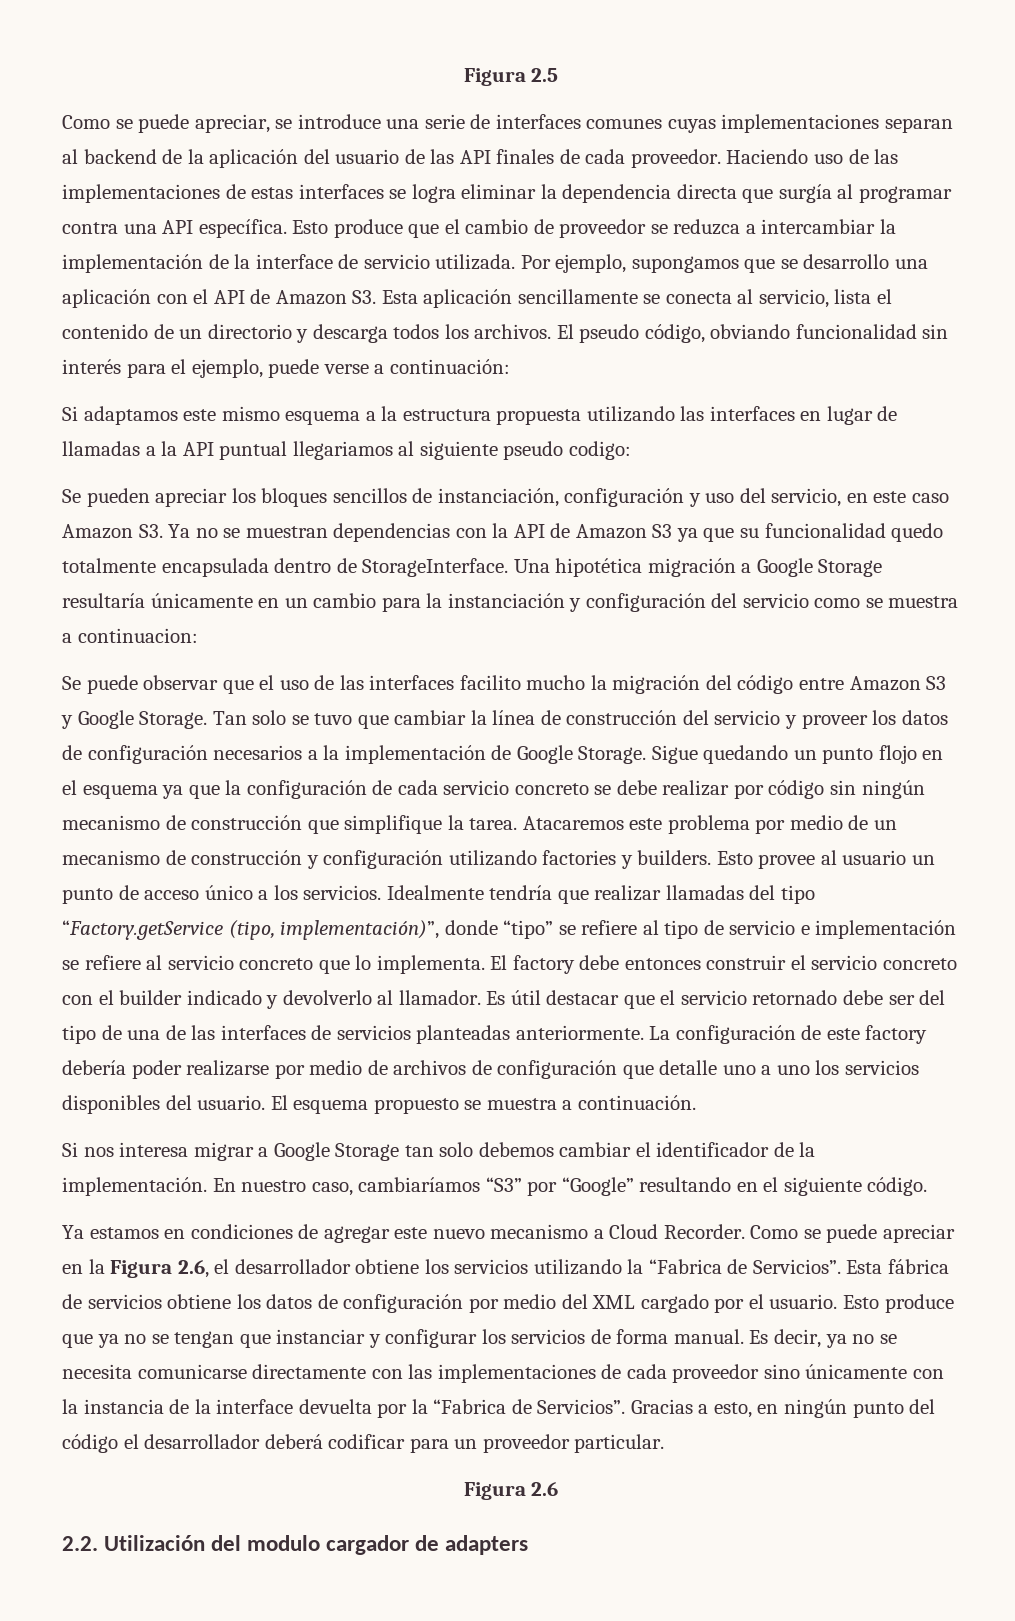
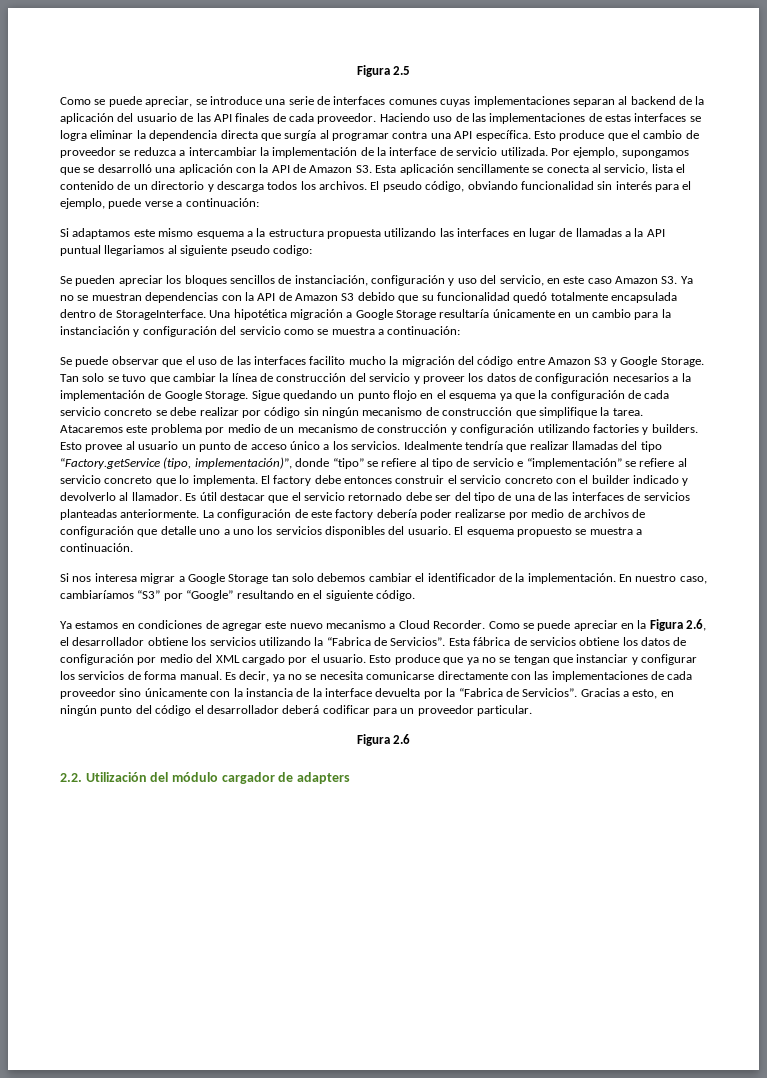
- Por ejemplo, supongamos que se desarrollo una aplicación con el API de Amazon S3. Esta aplicación sencillamente se conecta al servicio, lista el contenido de un directorio y descarga todos los archivos.
+ Por ejemplo, supongamos que se desarrolló una aplicación con la API de Amazon S3. Esta aplicación sencillamente se conecta al servicio, lista el contenido de un directorio y descarga todos los archivos.
- Se pueden apreciar los bloques sencillos de instanciación, configuración y uso del servicio, en este caso Amazon S3. Ya no se muestran dependencias con la API de Amazon S3 ya que su funcionalidad quedo totalmente encapsulada dentro de StorageInterface.
+ Se pueden apreciar los bloques sencillos de instanciación, configuración y uso del servicio, en este caso Amazon S3. Ya no se muestran dependencias con la API de Amazon S3 debido que su funcionalidad quedó totalmente encapsulada dentro de StorageInterface.
- Una hipotética migración a Google Storage resultaría únicamente en un cambio para la instanciación y configuración del servicio como se muestra a continuacion:
+ Una hipotética migración a Google Storage resultaría únicamente en un cambio para la instanciación y configuración del servicio como se muestra a continuación:
- Idealmente tendría que realizar llamadas del tipo “Factory.getService (tipo, implementación)”, donde “tipo” se refiere al tipo de servicio e implementación se refiere al servicio concreto que lo implementa.
+ Idealmente tendría que realizar llamadas del tipo “Factory.getService (tipo, implementación)”, donde “tipo” se refiere al tipo de servicio e “implementación” se refiere al servicio concreto que lo implementa.
- 2.2. Utilización del modulo cargador de adapters
+ 2.2. Utilización del módulo cargador de adapters

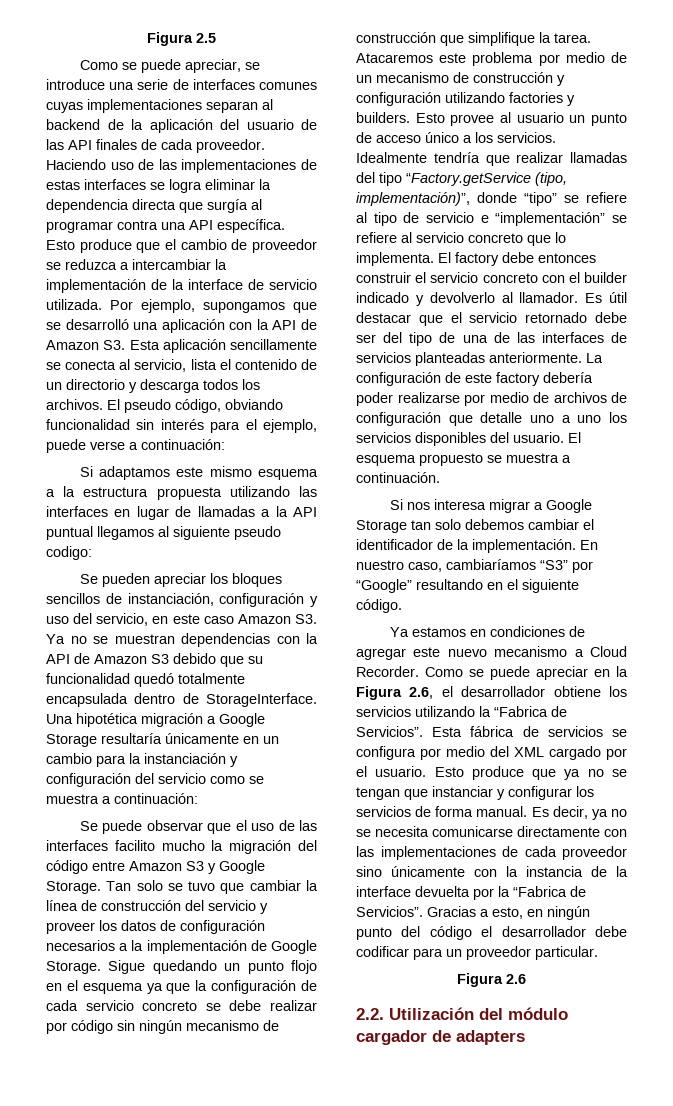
- Si adaptamos este mismo esquema a la estructura propuesta utilizando las interfaces en lugar de llamadas a la API puntual llegariamos al siguiente pseudo codigo:
+ Si adaptamos este mismo esquema a la estructura propuesta utilizando las interfaces en lugar de llamadas a la API puntual llegamos al siguiente pseudo codigo:
- Esta fábrica de servicios obtiene los datos de configuración por medio del XML cargado por el usuario.
+ Esta fábrica de servicios se configura por medio del XML cargado por el usuario.
- Gracias a esto, en ningún punto del código el desarrollador deberá codificar para un proveedor particular.
+ Gracias a esto, en ningún punto del código el desarrollador debe codificar para un proveedor particular.

